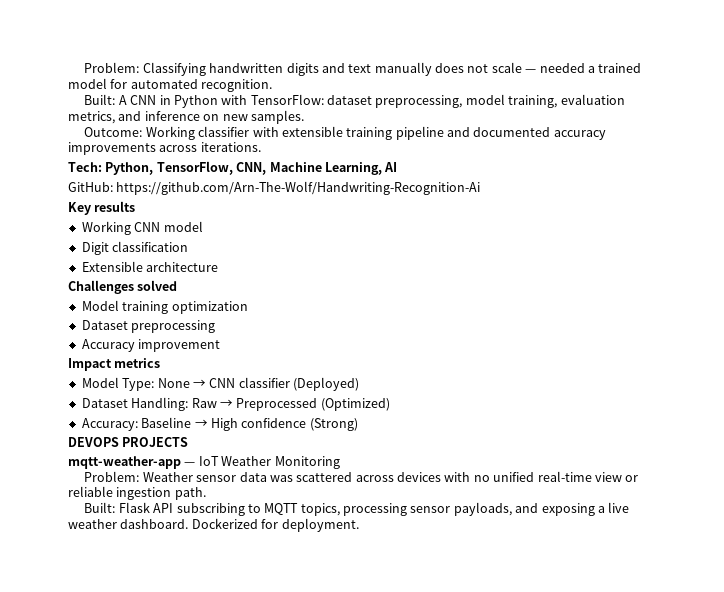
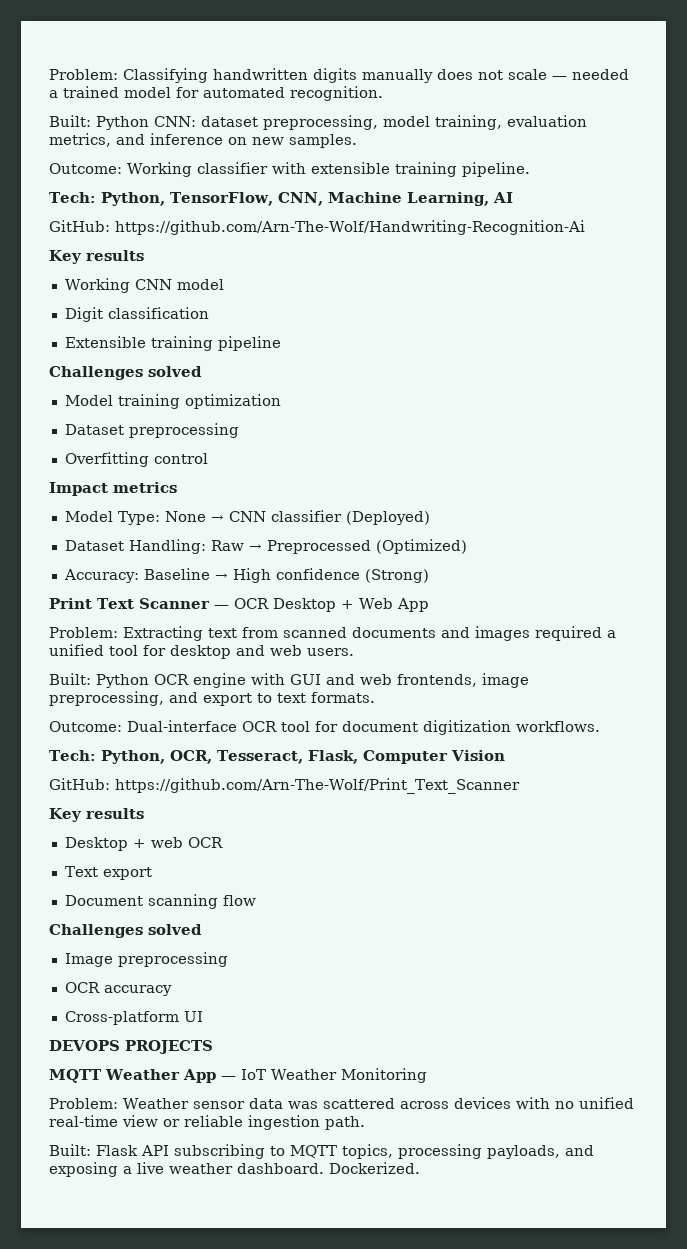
- Problem: Classifying handwritten digits and text manually does not scale — needed a trained model for automated recognition.
+ Problem: Classifying handwritten digits manually does not scale — needed a trained model for automated recognition.
- Built: A CNN in Python with TensorFlow: dataset preprocessing, model training, evaluation metrics, and inference on new samples.
+ Built: Python CNN: dataset preprocessing, model training, evaluation metrics, and inference on new samples.
- Outcome: Working classifier with extensible training pipeline and documented accuracy improvements across iterations.
+ Outcome: Working classifier with extensible training pipeline.
- Extensible architecture
+ Extensible training pipeline
- Accuracy improvement
+ Overfitting control
+ Print Text Scanner — OCR Desktop + Web App
+ Problem: Extracting text from scanned documents and images required a unified tool for desktop and web users.
+ Built: Python OCR engine with GUI and web frontends, image preprocessing, and export to text formats.
+ Outcome: Dual-interface OCR tool for document digitization workflows.
+ Tech: Python, OCR, Tesseract, Flask, Computer Vision
+ GitHub: https://github.com/Arn-The-Wolf/Print_Text_Scanner
+ Key results
+ Desktop + web OCR
+ Text export
+ Document scanning flow
+ Challenges solved
+ Image preprocessing
+ OCR accuracy
+ Cross-platform UI
- mqtt-weather-app — IoT Weather Monitoring
+ MQTT Weather App — IoT Weather Monitoring
- Built: Flask API subscribing to MQTT topics, processing sensor payloads, and exposing a live weather dashboard.
+ Built: Flask API subscribing to MQTT topics, processing payloads, and exposing a live weather dashboard.
- Dockerized for deployment.
+ Dockerized.

